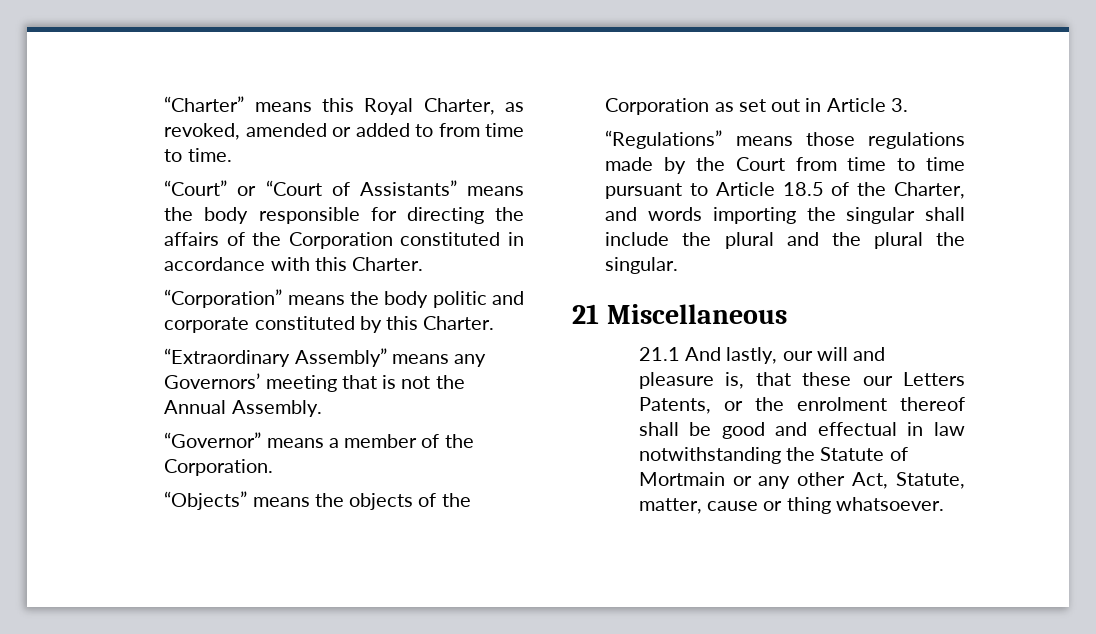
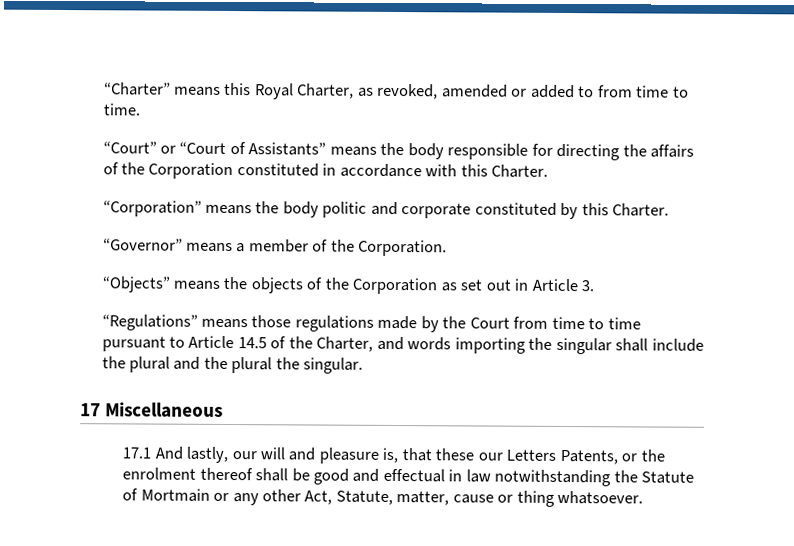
- “Extraordinary Assembly” means any Governors’ meeting that is not the Annual Assembly.
- “Regulations” means those regulations made by the Court from time to time pursuant to Article 18.5 of the Charter, and words importing the singular shall include the plural and the plural the singular.
+ “Regulations” means those regulations made by the Court from time to time pursuant to Article 14.5 of the Charter, and words importing the singular shall include the plural and the plural the singular.
- 21 Miscellaneous
+ 17 Miscellaneous
- 21.1 And lastly, our will and pleasure is, that these our Letters Patents, or the enrolment thereof shall be good and effectual in law notwithstanding the Statute of Mortmain or any other Act, Statute, matter, cause or thing whatsoever.
+ 17.1 And lastly, our will and pleasure is, that these our Letters Patents, or the enrolment thereof shall be good and effectual in law notwithstanding the Statute of Mortmain or any other Act, Statute, matter, cause or thing whatsoever.

